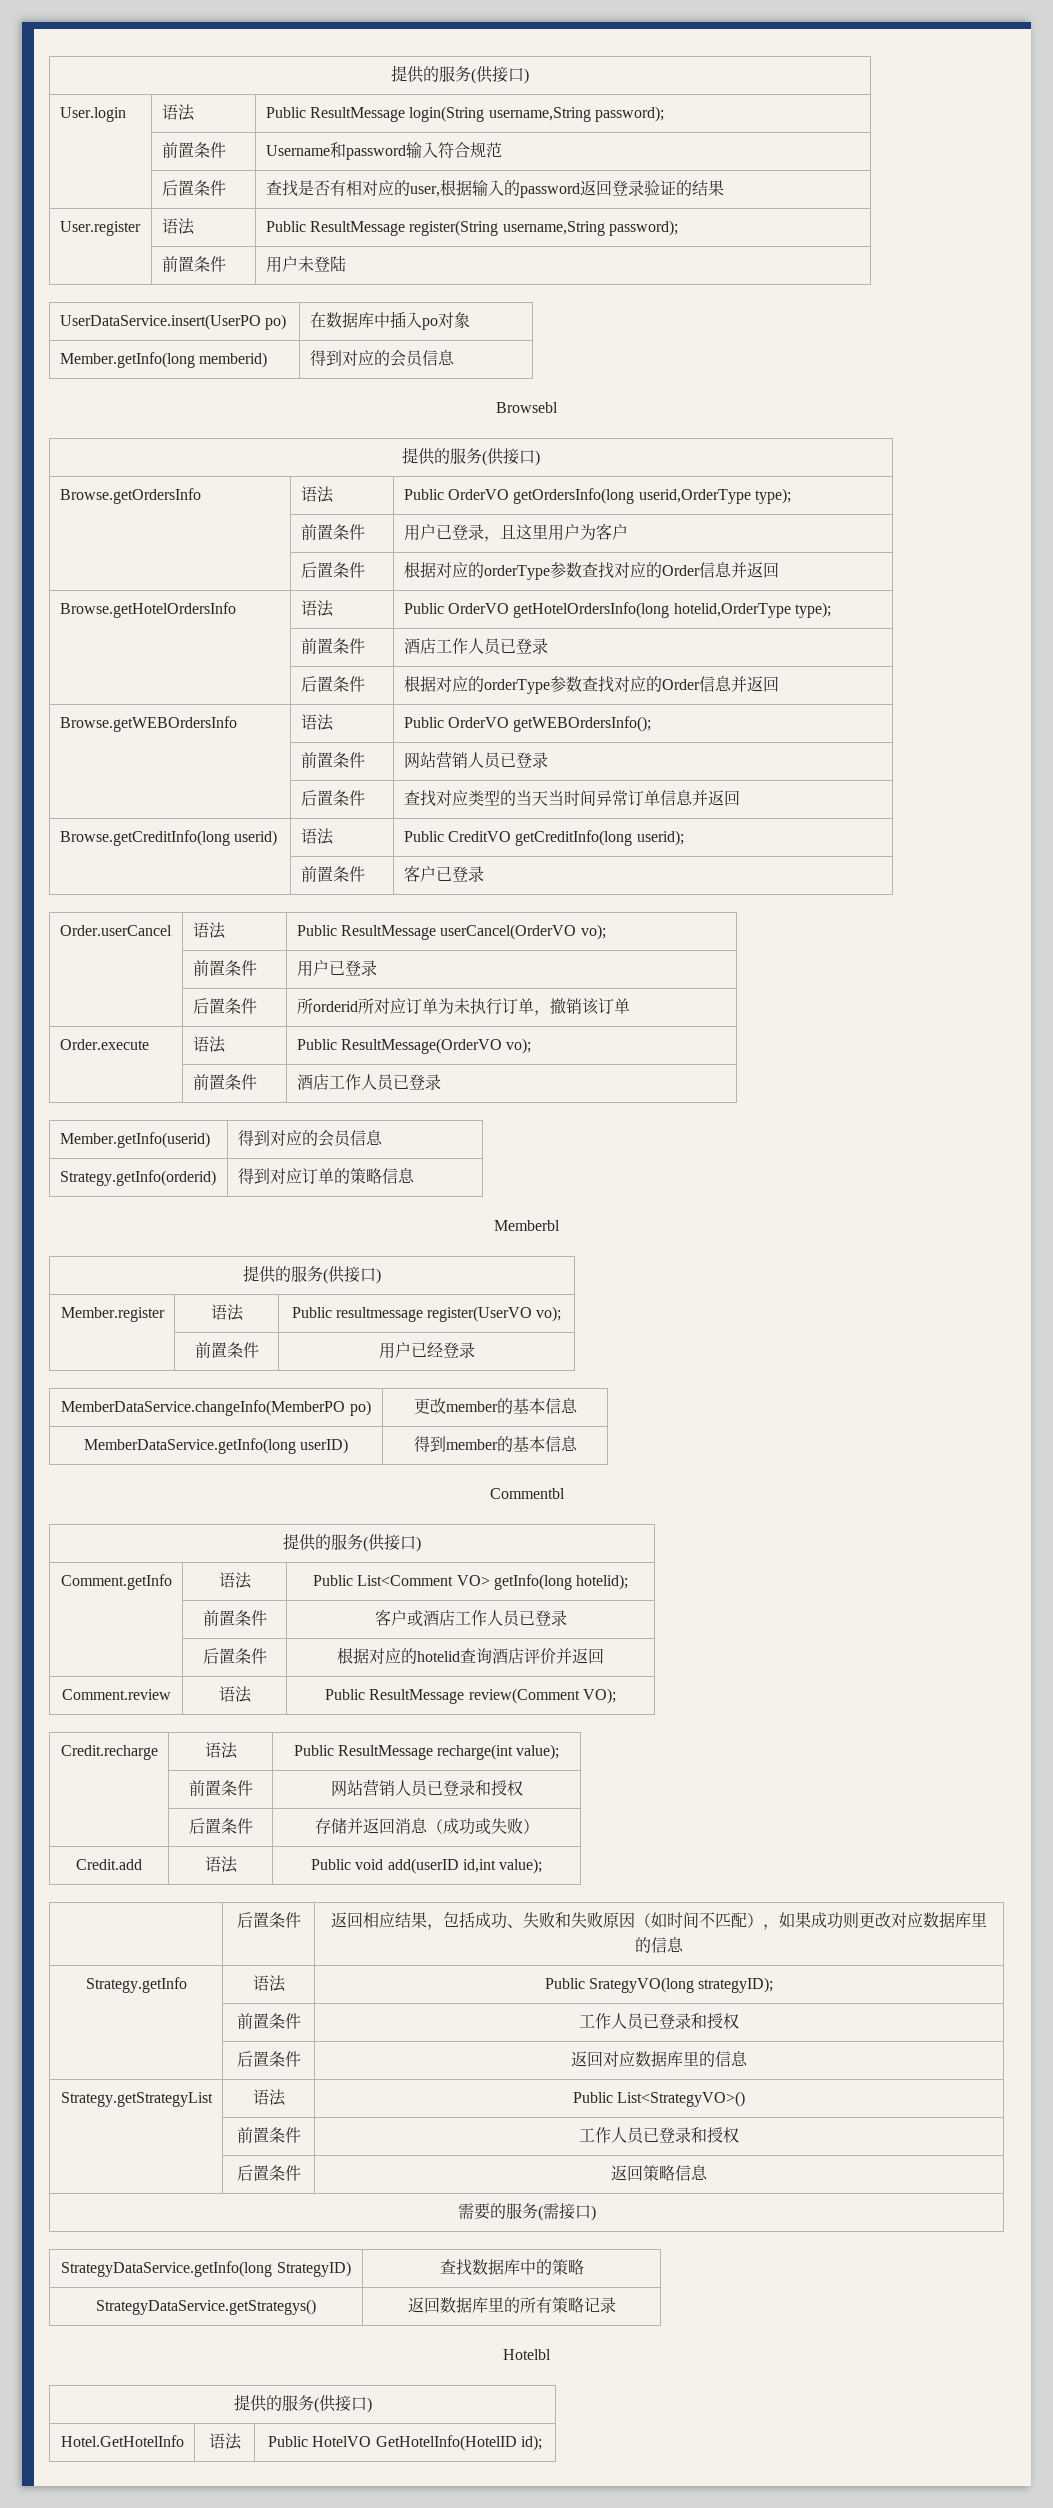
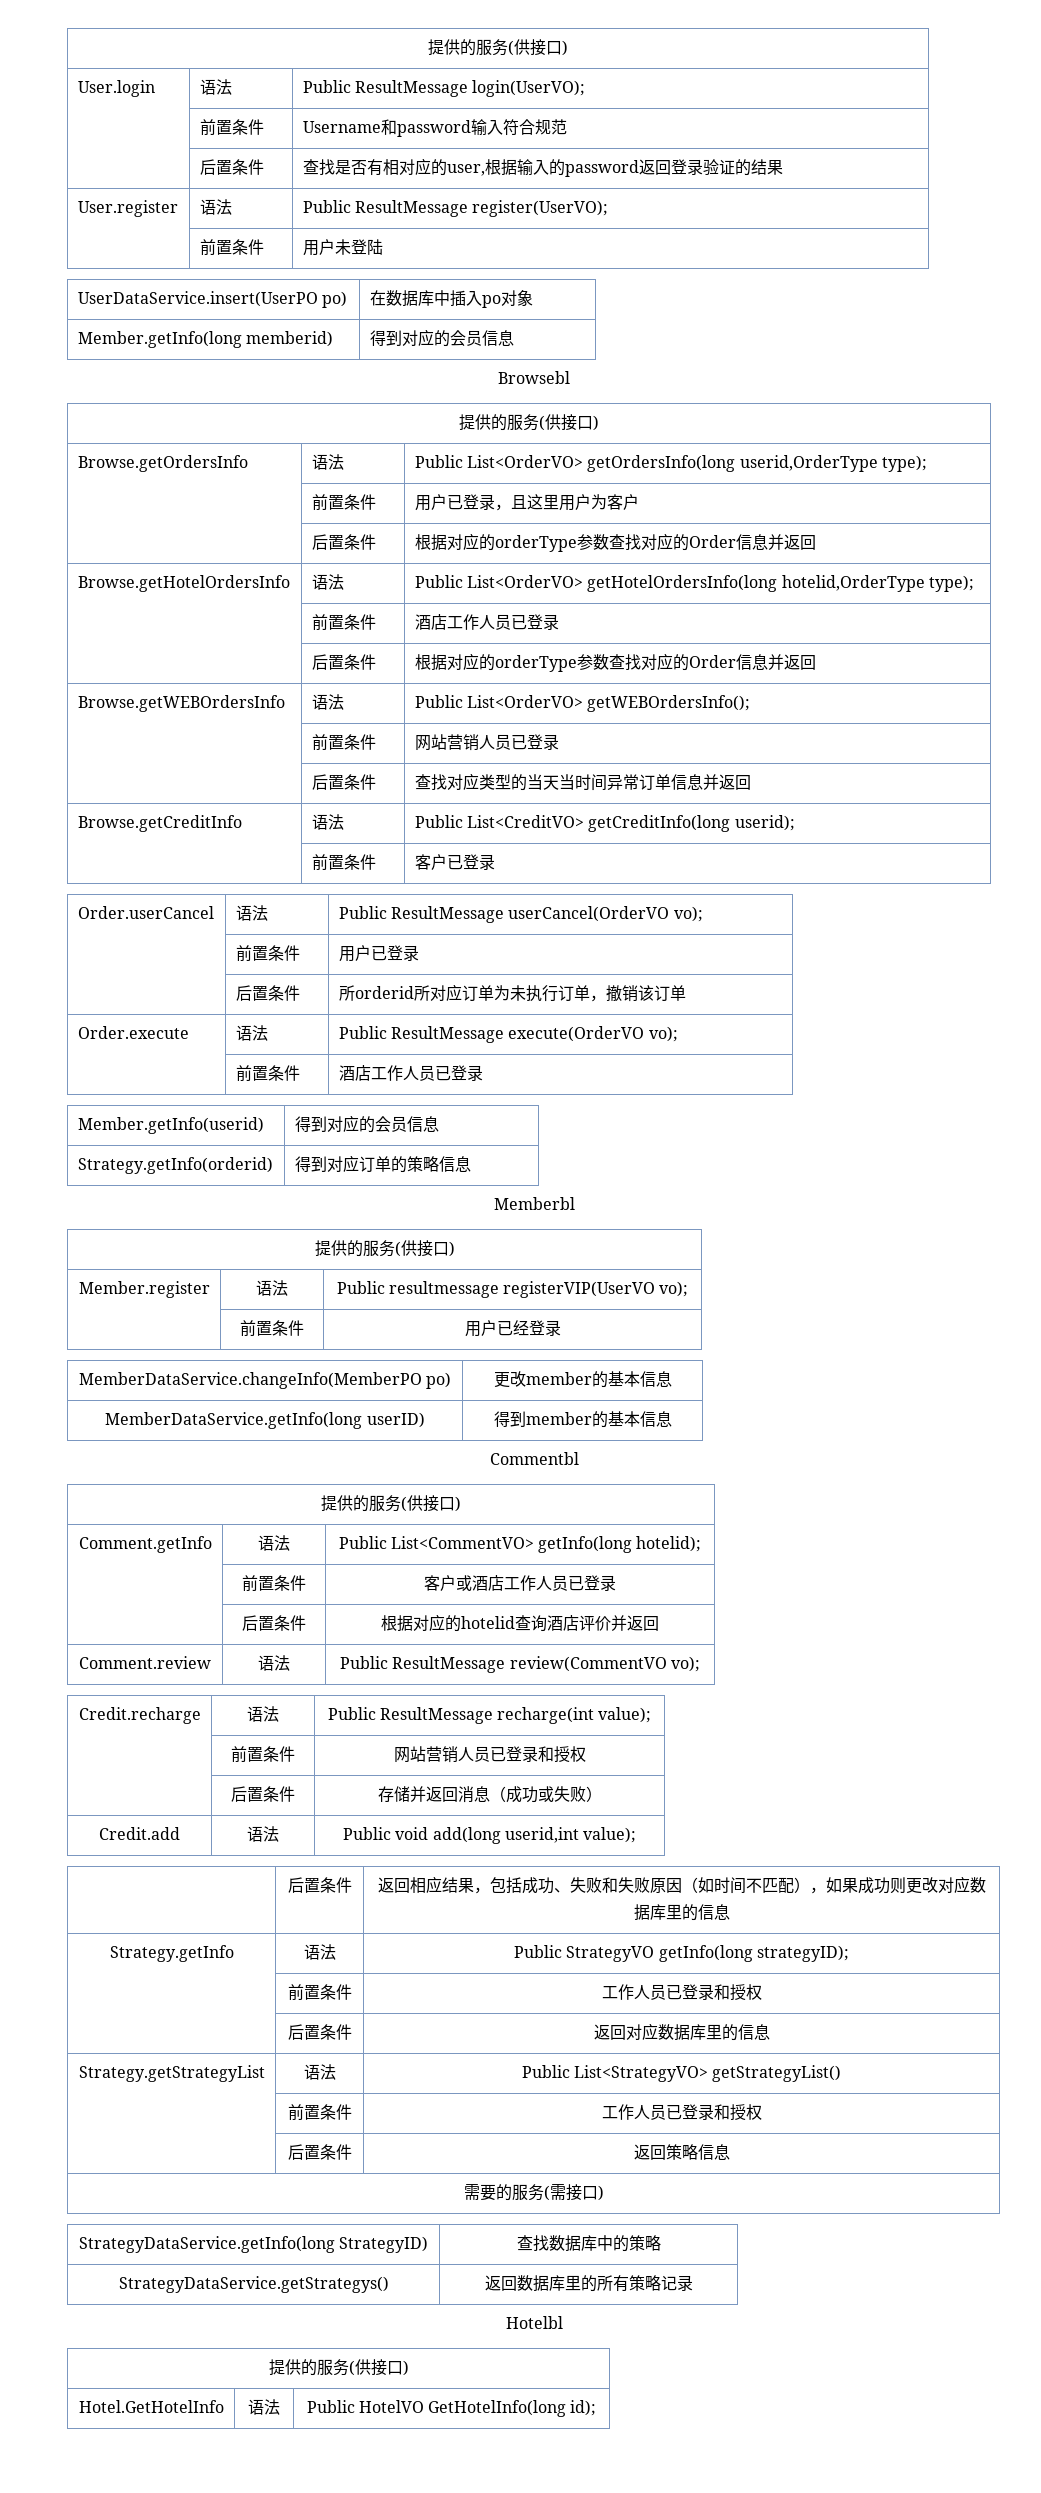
- User.login | 语法 | Public ResultMessage login(String username,String password);
+ User.login | 语法 | Public ResultMessage login(UserVO);
- User.register | 语法 | Public ResultMessage register(String username,String password);
+ User.register | 语法 | Public ResultMessage register(UserVO);
- Browse.getOrdersInfo | 语法 | Public OrderVO getOrdersInfo(long userid,OrderType type);
+ Browse.getOrdersInfo | 语法 | Public List<OrderVO> getOrdersInfo(long userid,OrderType type);
- Browse.getHotelOrdersInfo | 语法 | Public OrderVO getHotelOrdersInfo(long hotelid,OrderType type);
+ Browse.getHotelOrdersInfo | 语法 | Public List<OrderVO> getHotelOrdersInfo(long hotelid,OrderType type);
- Browse.getWEBOrdersInfo | 语法 | Public OrderVO getWEBOrdersInfo();
+ Browse.getWEBOrdersInfo | 语法 | Public List<OrderVO> getWEBOrdersInfo();
- Browse.getCreditInfo(long userid) | 语法 | Public CreditVO getCreditInfo(long userid);
+ Browse.getCreditInfo | 语法 | Public List<CreditVO> getCreditInfo(long userid);
- Order.execute | 语法 | Public ResultMessage(OrderVO vo);
+ Order.execute | 语法 | Public ResultMessage execute(OrderVO vo);
- Member.register | 语法 | Public resultmessage register(UserVO vo);
+ Member.register | 语法 | Public resultmessage registerVIP(UserVO vo);
- Comment.getInfo | 语法 | Public List<Comment VO> getInfo(long hotelid);
+ Comment.getInfo | 语法 | Public List<CommentVO> getInfo(long hotelid);
- Comment.review | 语法 | Public ResultMessage review(Comment VO);
+ Comment.review | 语法 | Public ResultMessage review(CommentVO vo);
- Credit.add | 语法 | Public void add(userID id,int value);
+ Credit.add | 语法 | Public void add(long userid,int value);
- Strategy.getInfo | 语法 | Public SrategyVO(long strategyID);
+ Strategy.getInfo | 语法 | Public StrategyVO getInfo(long strategyID);
- Strategy.getStrategyList | 语法 | Public List<StrategyVO>()
+ Strategy.getStrategyList | 语法 | Public List<StrategyVO> getStrategyList()
- Hotel.GetHotelInfo | 语法 | Public HotelVO GetHotelInfo(HotelID id);
+ Hotel.GetHotelInfo | 语法 | Public HotelVO GetHotelInfo(long id);

